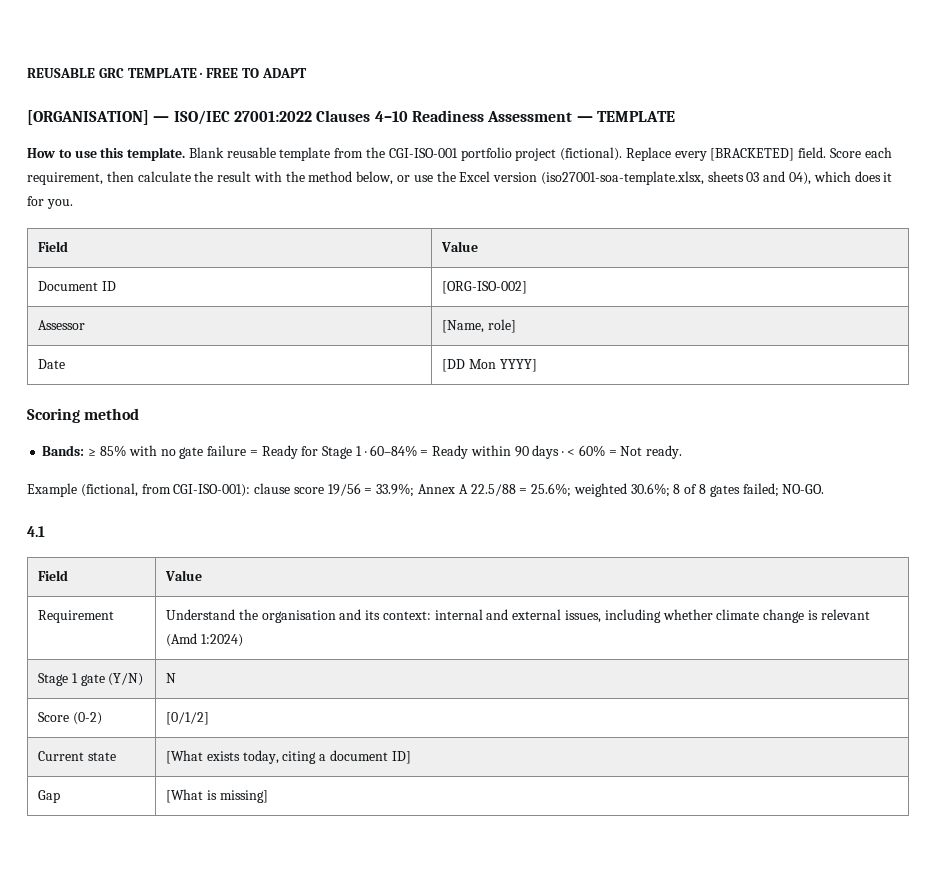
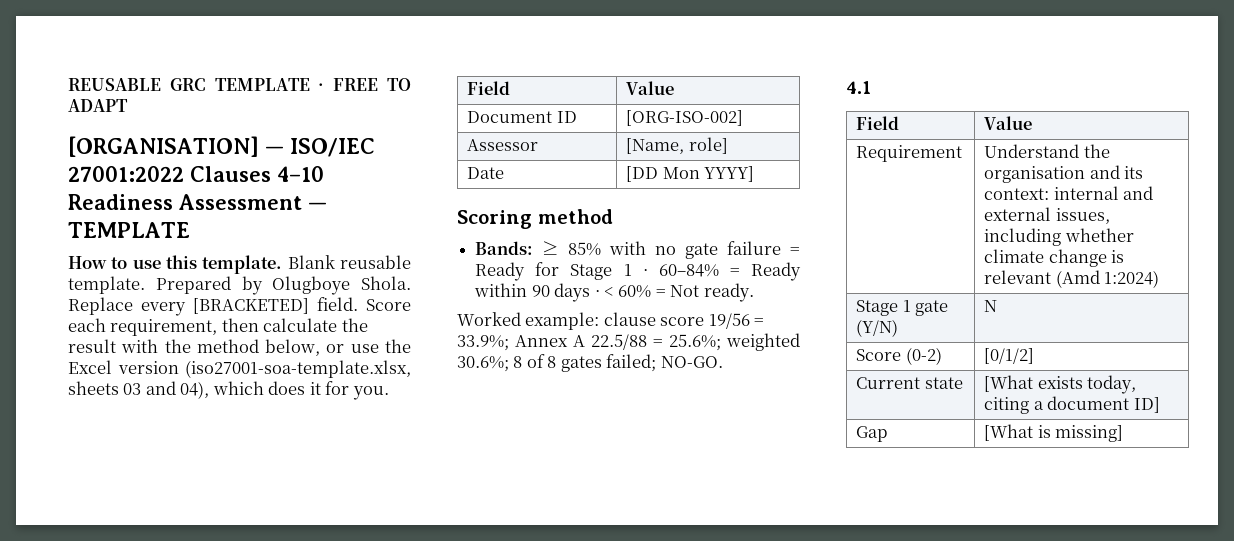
- Blank reusable template from the CGI-ISO-001 portfolio project (fictional).
+ Blank reusable template. Prepared by Olugboye Shola.
- Example (fictional, from CGI-ISO-001): clause score 19/56 = 33.9%; Annex A 22.5/88 = 25.6%; weighted 30.6%; 8 of 8 gates failed; NO-GO.
+ Worked example: clause score 19/56 = 33.9%; Annex A 22.5/88 = 25.6%; weighted 30.6%; 8 of 8 gates failed; NO-GO.

